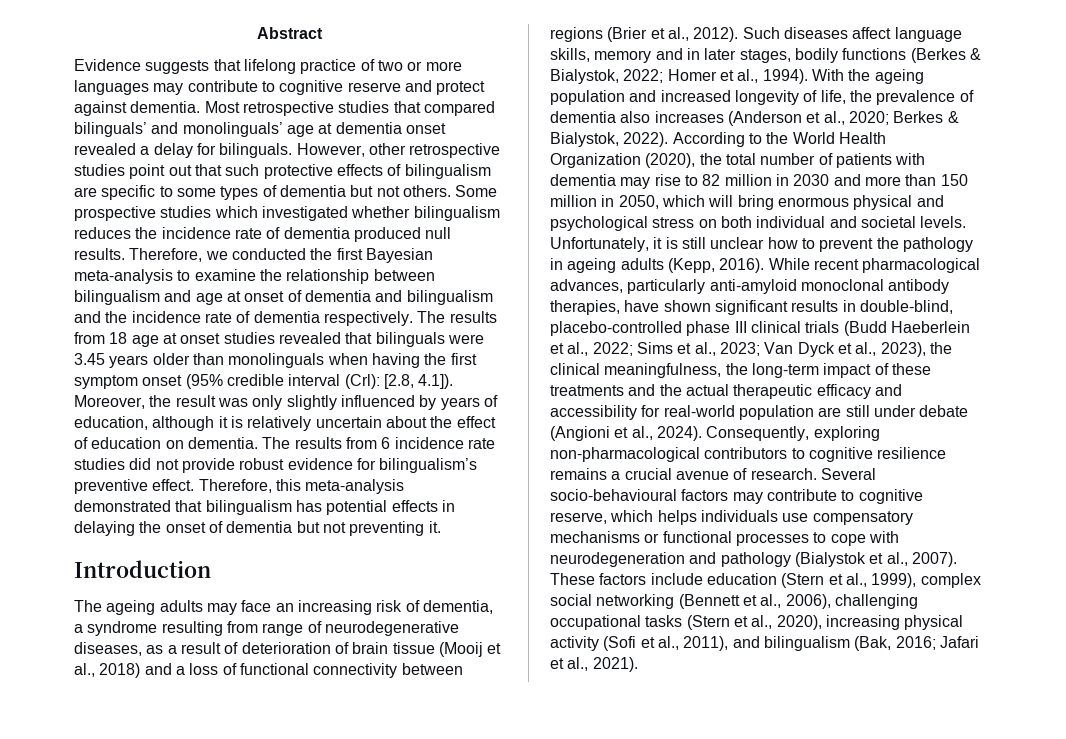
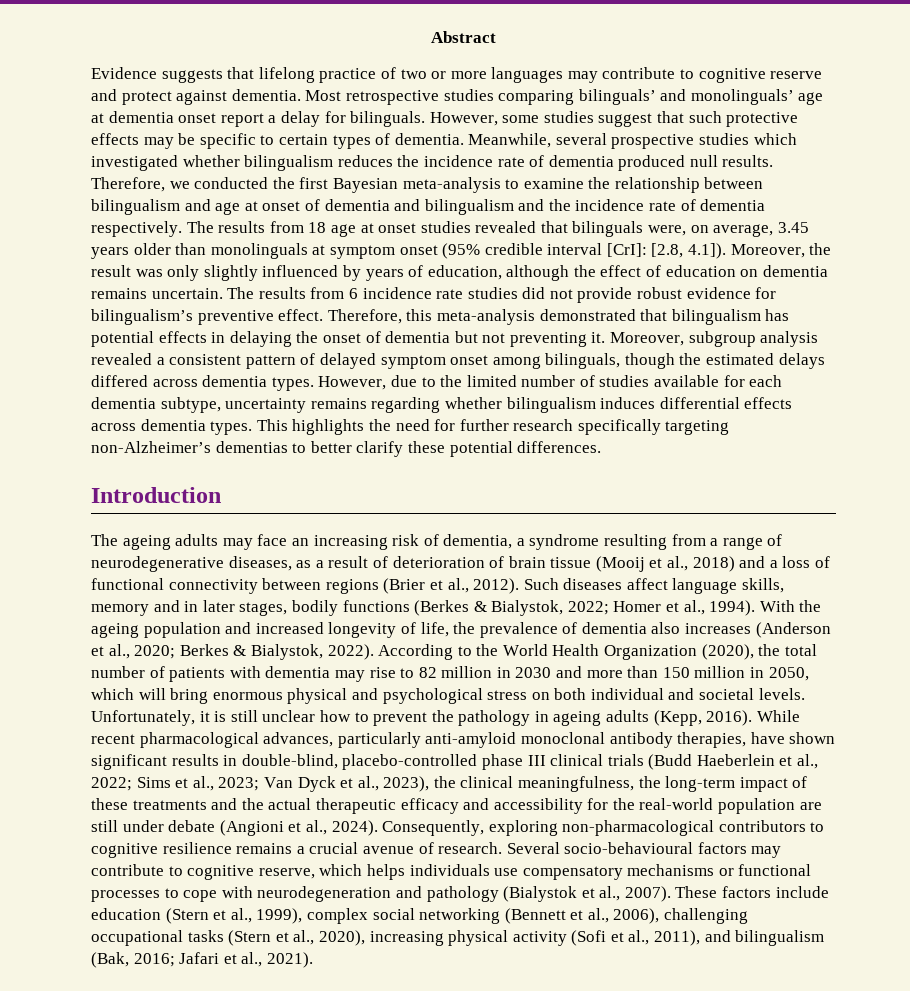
- Most retrospective studies that compared bilinguals’ and monolinguals’ age at dementia onset revealed a delay for bilinguals.
+ Most retrospective studies comparing bilinguals’ and monolinguals’ age at dementia onset report a delay for bilinguals.
- However, other retrospective studies point out that such protective effects of bilingualism are specific to some types of dementia but not others. Some prospective studies which investigated whether bilingualism reduces the incidence rate of dementia produced null results.
+ However, some studies suggest that such protective effects may be specific to certain types of dementia. Meanwhile, several prospective studies which investigated whether bilingualism reduces the incidence rate of dementia produced null results.
- The results from 18 age at onset studies revealed that bilinguals were 3.45 years older than monolinguals when having the first symptom onset (95% credible interval (Crl): [2.8, 4.1]). Moreover, the result was only slightly influenced by years of education, although it is relatively uncertain about the effect of education on dementia.
+ The results from 18 age at onset studies revealed that bilinguals were, on average, 3.45 years older than monolinguals at symptom onset (95% credible interval [CrI]: [2.8, 4.1]). Moreover, the result was only slightly influenced by years of education, although the effect of education on dementia remains uncertain.
+ Moreover, subgroup analysis revealed a consistent pattern of delayed symptom onset among bilinguals, though the estimated delays differed across dementia types. However, due to the limited number of studies available for each dementia subtype, uncertainty remains regarding whether bilingualism induces differential effects across dementia types. This highlights the need for further research specifically targeting non-Alzheimer’s dementias to better clarify these potential differences.
- The ageing adults may face an increasing risk of dementia, a syndrome resulting from range of neurodegenerative diseases, as a result of deterioration of brain tissue (Mooij et al., 2018) and a loss of functional connectivity between regions (Brier et al., 2012).
+ The ageing adults may face an increasing risk of dementia, a syndrome resulting from a range of neurodegenerative diseases, as a result of deterioration of brain tissue (Mooij et al., 2018) and a loss of functional connectivity between regions (Brier et al., 2012).
- Van Dyck et al., 2023), the clinical meaningfulness, the long-term impact of these treatments and the actual therapeutic efficacy and accessibility for real-world population are still under debate (Angioni et al., 2024).
+ Van Dyck et al., 2023), the clinical meaningfulness, the long-term impact of these treatments and the actual therapeutic efficacy and accessibility for the real-world population are still under debate (Angioni et al., 2024).

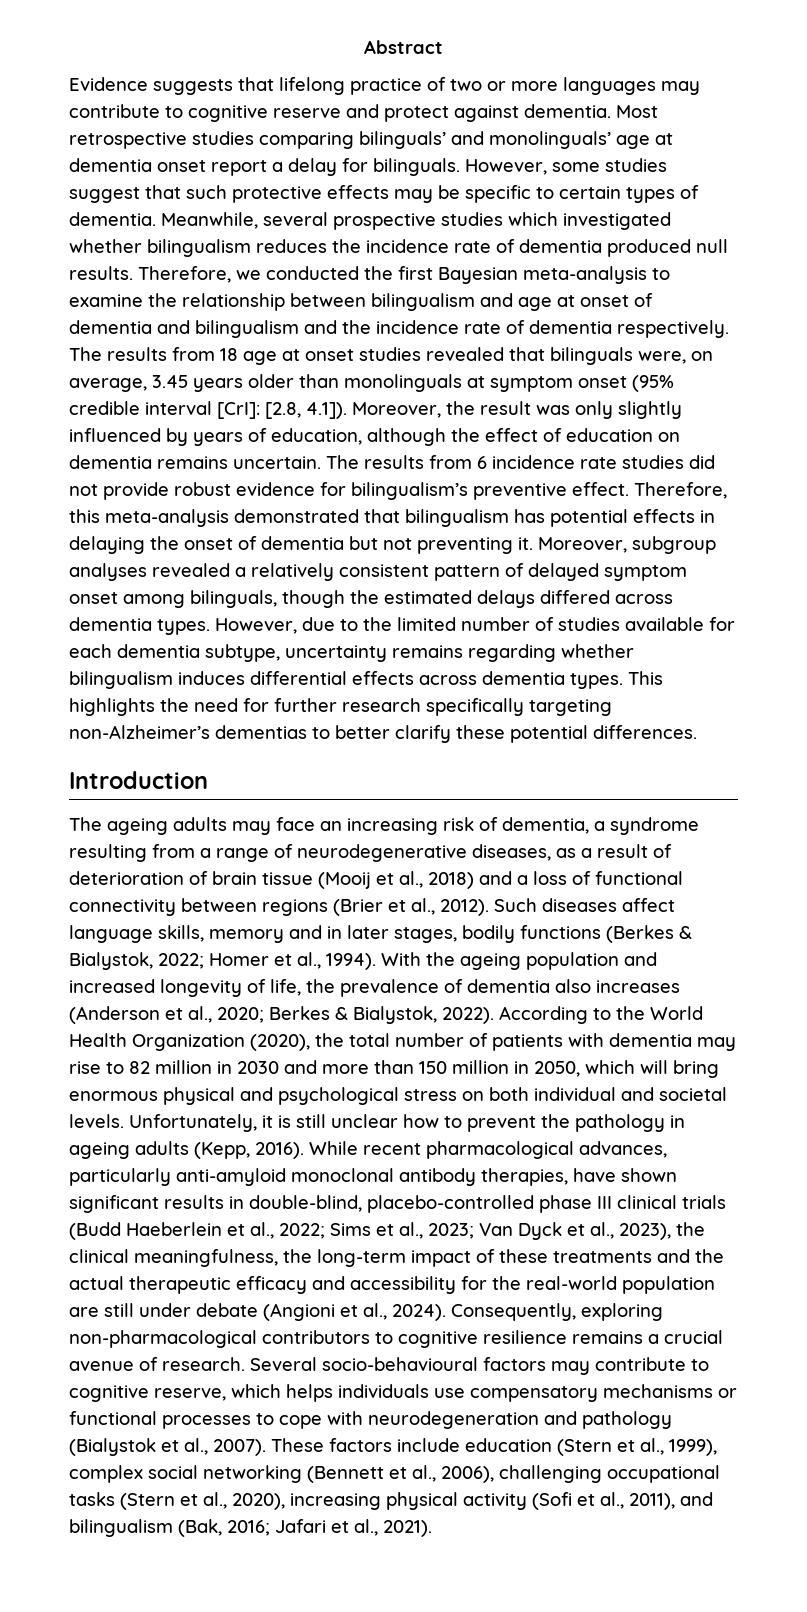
- Moreover, subgroup analysis revealed a consistent pattern of delayed symptom onset among bilinguals, though the estimated delays differed across dementia types.
+ Moreover, subgroup analyses revealed a relatively consistent pattern of delayed symptom onset among bilinguals, though the estimated delays differed across dementia types.

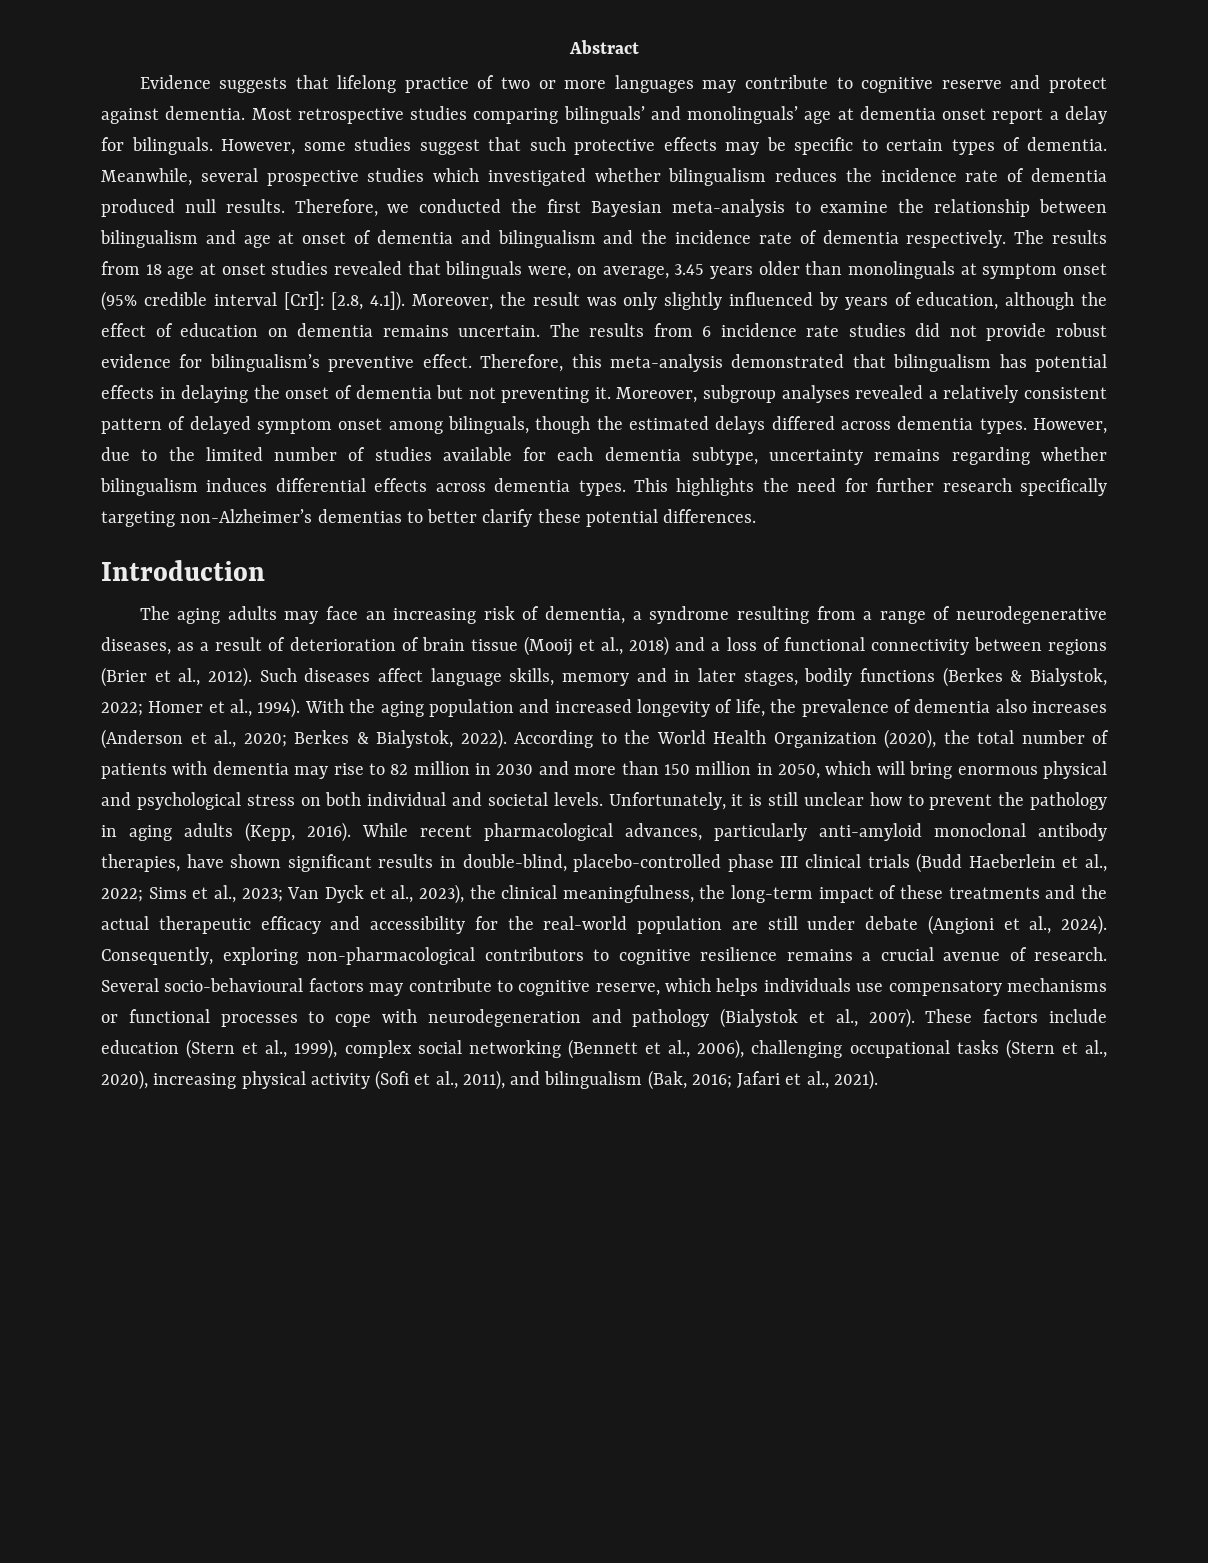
- The ageing adults may face an increasing risk of dementia, a syndrome resulting from a range of neurodegenerative diseases, as a result of deterioration of brain tissue (Mooij et al., 2018) and a loss of functional connectivity between regions (Brier et al., 2012).
+ The aging adults may face an increasing risk of dementia, a syndrome resulting from a range of neurodegenerative diseases, as a result of deterioration of brain tissue (Mooij et al., 2018) and a loss of functional connectivity between regions (Brier et al., 2012).
- With the ageing population and increased longevity of life, the prevalence of dementia also increases (Anderson et al., 2020; Berkes & Bialystok, 2022).
+ With the aging population and increased longevity of life, the prevalence of dementia also increases (Anderson et al., 2020; Berkes & Bialystok, 2022).
- Unfortunately, it is still unclear how to prevent the pathology in ageing adults (Kepp, 2016).
+ Unfortunately, it is still unclear how to prevent the pathology in aging adults (Kepp, 2016).

